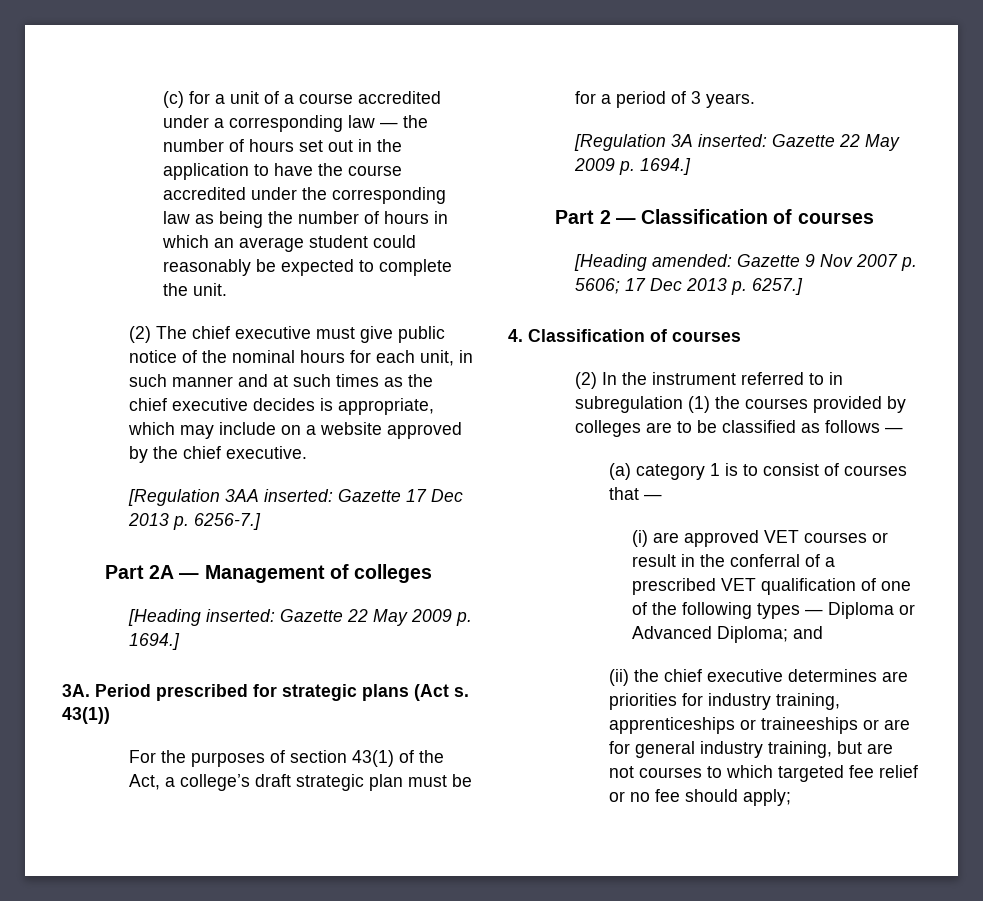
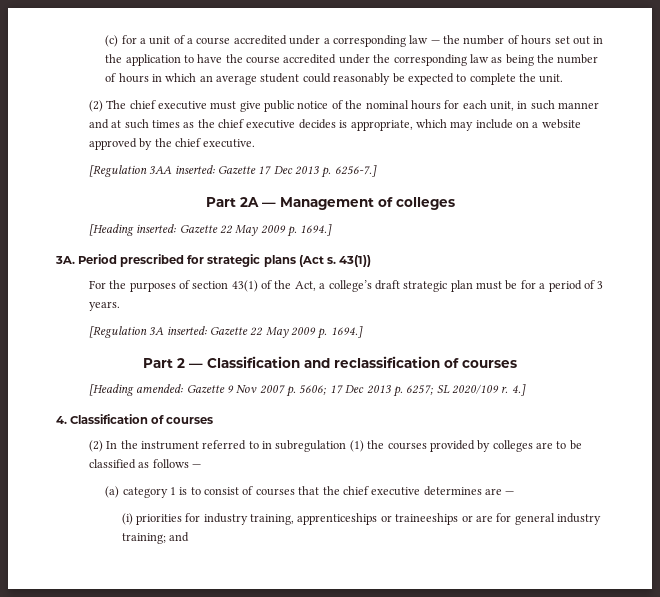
- Part 2 — Classification of courses
+ Part 2 — Classification and reclassification of courses
- [Heading amended: Gazette 9 Nov 2007 p. 5606; 17 Dec 2013 p. 6257.]
+ [Heading amended: Gazette 9 Nov 2007 p. 5606; 17 Dec 2013 p. 6257; SL 2020/109 r. 4.]
- (a) category 1 is to consist of courses that —
- (i) are approved VET courses or result in the conferral of a prescribed VET qualification of one of the following types — Diploma or Advanced Diploma; and
- (ii) the chief executive determines are priorities for industry training, apprenticeships or traineeships or are for general industry training, but are not courses to which targeted fee relief or no fee should apply;
+ (a) category 1 is to consist of courses that the chief executive determines are —
+ (i) priorities for industry training, apprenticeships or traineeships or are for general industry training; and

